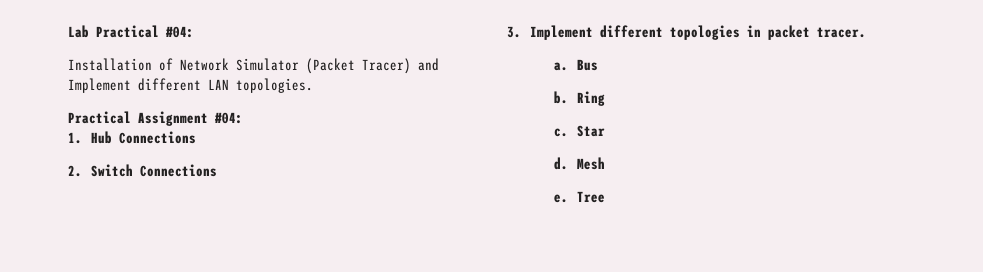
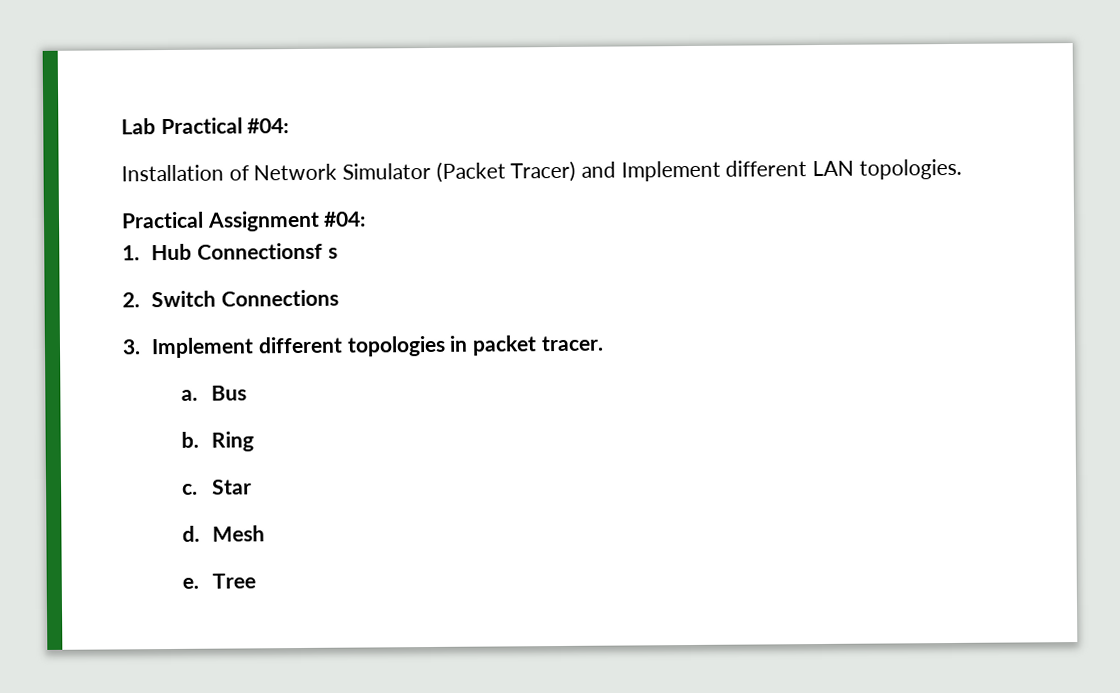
- 1. Hub Connections
+ 1. Hub Connectionsf s

